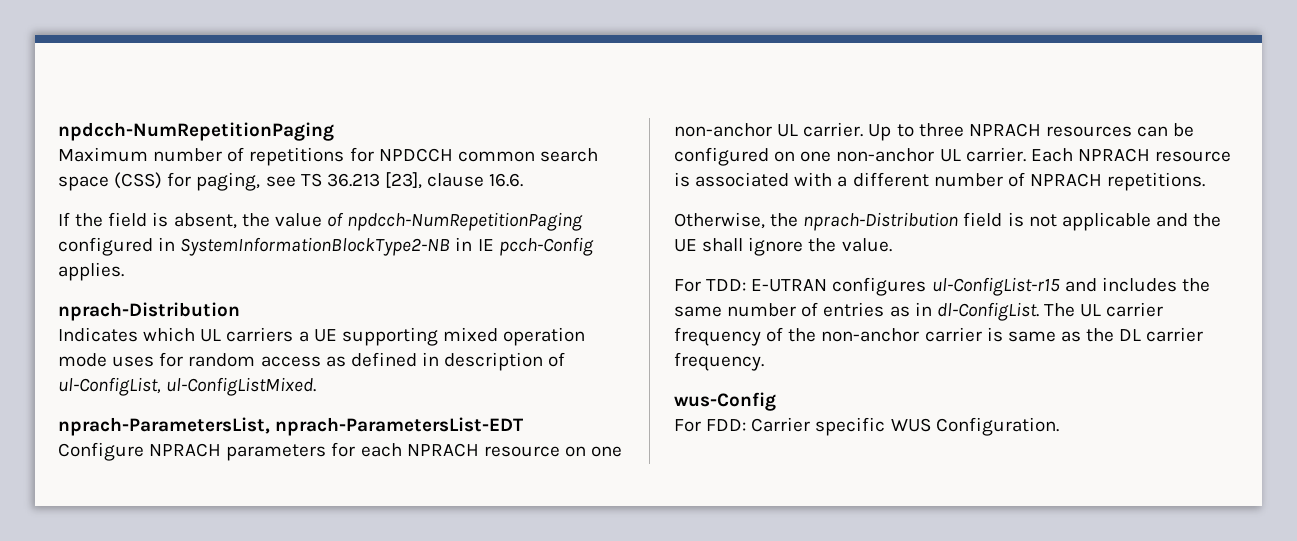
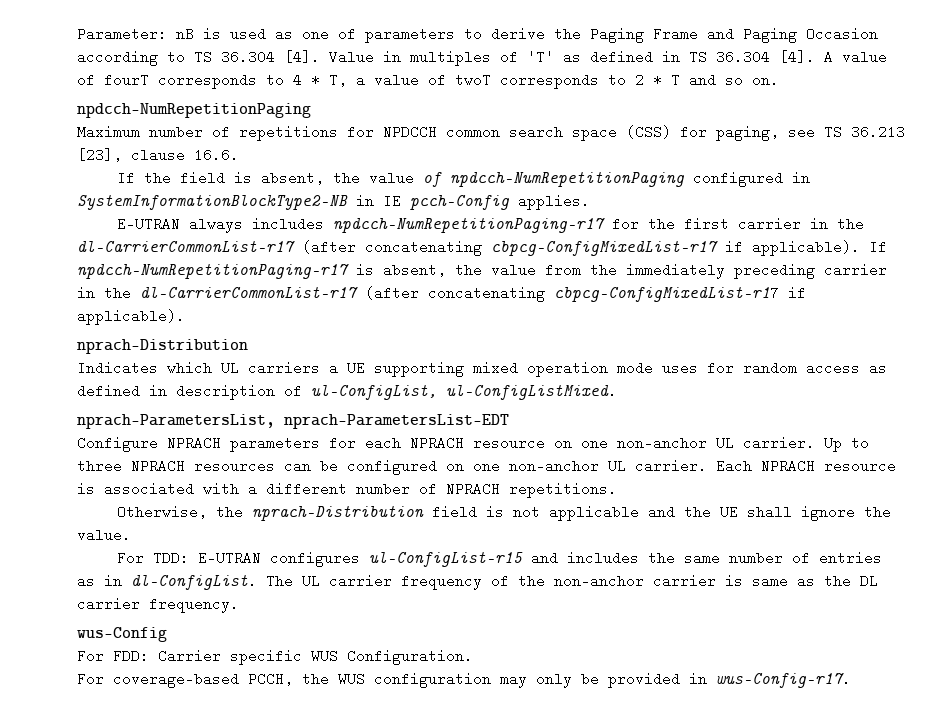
+ Parameter: nB is used as one of parameters to derive the Paging Frame and Paging Occasion according to TS 36.304 [4]. Value in multiples of 'T' as defined in TS 36.304 [4]. A value of fourT corresponds to 4 * T, a value of twoT corresponds to 2 * T and so on.
+ E-UTRAN always includes npdcch-NumRepetitionPaging-r17 for the first carrier in the dl-CarrierCommonList-r17 (after concatenating cbpcg-ConfigMixedList-r17 if applicable). If npdcch-NumRepetitionPaging-r17 is absent, the value from the immediately preceding carrier in the dl-CarrierCommonList-r17 (after concatenating cbpcg-ConfigMixedList-r17 if applicable).
+ For coverage-based PCCH, the WUS configuration may only be provided in wus-Config-r17.

